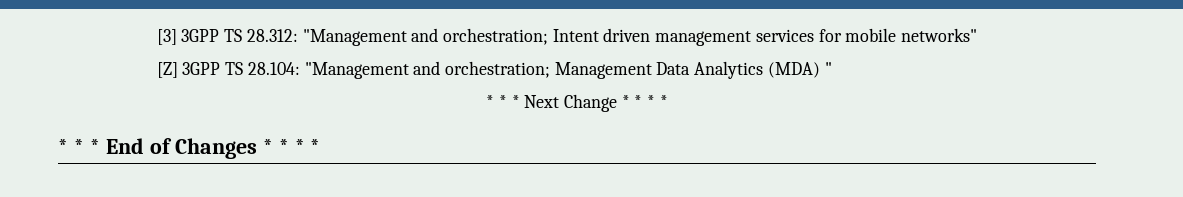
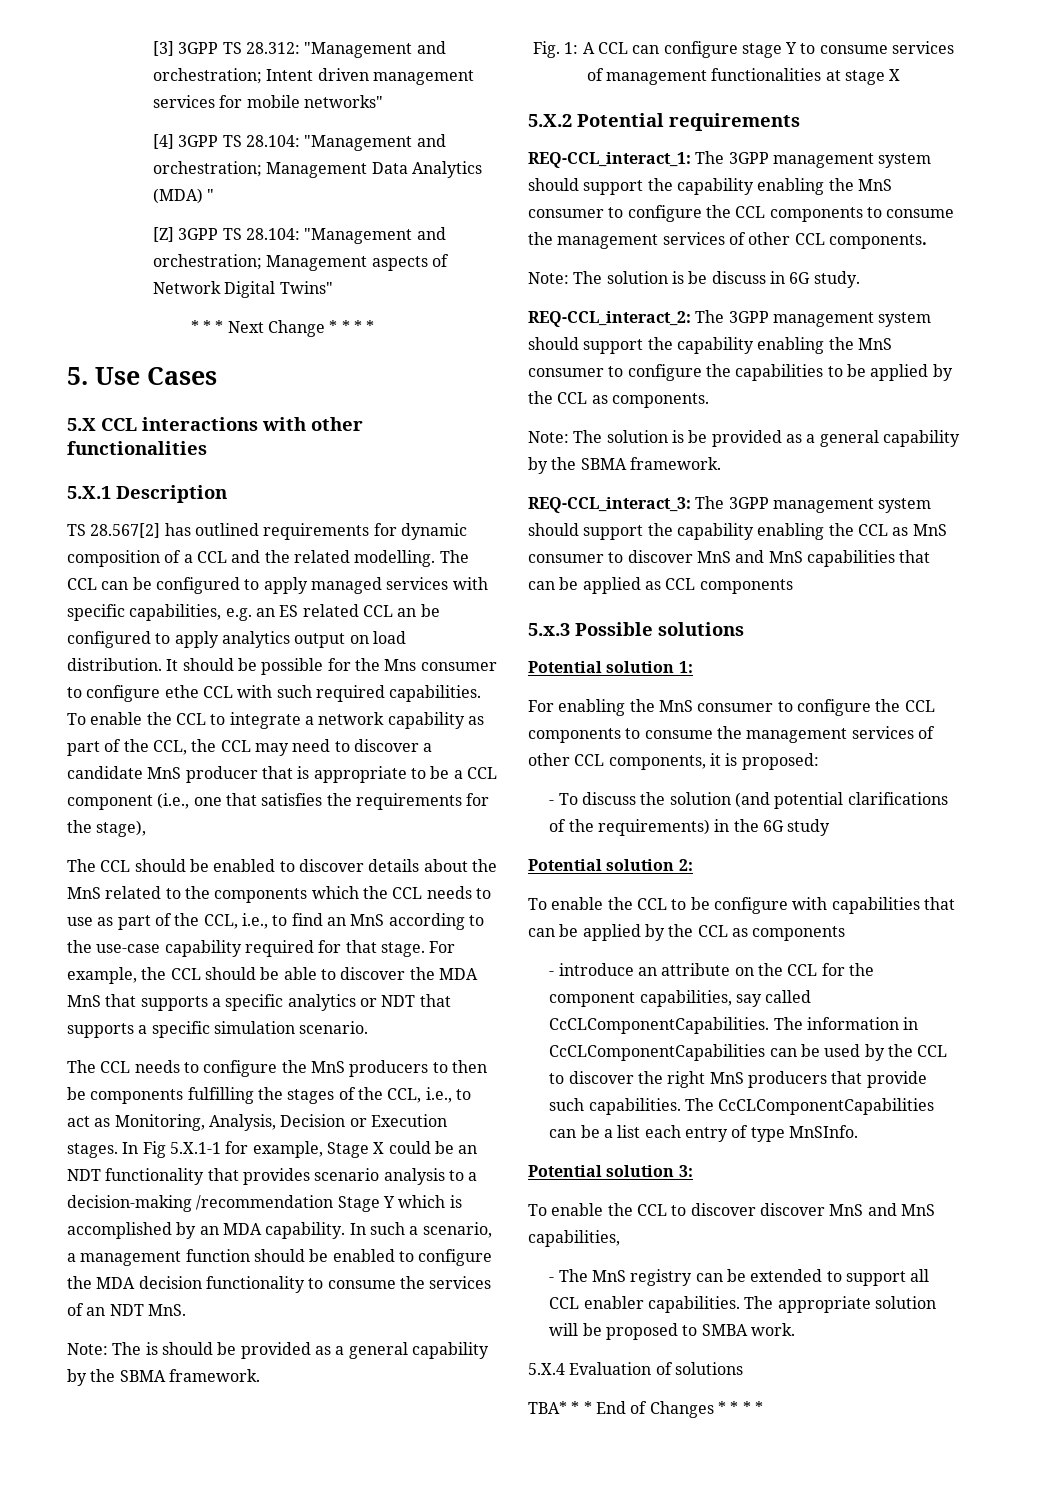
- [Z] 3GPP TS 28.104: "Management and orchestration; Management Data Analytics (MDA) "
+ [4] 3GPP TS 28.104: "Management and orchestration; Management Data Analytics (MDA) "
+ [Z] 3GPP TS 28.104: "Management and orchestration; Management aspects of Network Digital Twins"
- * * * End of Changes * * * *
+ 5. Use Cases
+ 5.X CCL interactions with other functionalities
+ 5.X.1 Description
+ TS 28.567[2] has outlined requirements for dynamic composition of a CCL and the related modelling. The CCL can be configured to apply managed services with specific capabilities, e.g. an ES related CCL an be configured to apply analytics output on load distribution. It should be possible for the Mns consumer to configure ethe CCL with such required capabilities. To enable the CCL to integrate a network capability as part of the CCL, the CCL may need to discover a candidate MnS producer that is appropriate to be a CCL component (i.e., one that satisfies the requirements for the stage),
+ The CCL should be enabled to discover details about the MnS related to the components which the CCL needs to use as part of the CCL, i.e., to find an MnS according to the use-case capability required for that stage. For example, the CCL should be able to discover the MDA MnS that supports a specific analytics or NDT that supports a specific simulation scenario.
+ The CCL needs to configure the MnS producers to then be components fulfilling the stages of the CCL, i.e., to act as Monitoring, Analysis, Decision or Execution stages. In Fig 5.X.1-1 for example, Stage X could be an NDT functionality that provides scenario analysis to a decision-making /recommendation Stage Y which is accomplished by an MDA capability. In such a scenario, a management function should be enabled to configure the MDA decision functionality to consume the services of an NDT MnS.
+ Note: The is should be provided as a general capability by the SBMA framework.
+ Fig. 1: A CCL can configure stage Y to consume services of management functionalities at stage X
+ 5.X.2 Potential requirements
+ REQ-CCL_interact_1: The 3GPP management system should support the capability enabling the MnS consumer to configure the CCL components to consume the management services of other CCL components.
+ Note: The solution is be discuss in 6G study.
+ REQ-CCL_interact_2: The 3GPP management system should support the capability enabling the MnS consumer to configure the capabilities to be applied by the CCL as components.
+ Note: The solution is be provided as a general capability by the SBMA framework.
+ REQ-CCL_interact_3: The 3GPP management system should support the capability enabling the CCL as MnS consumer to discover MnS and MnS capabilities that can be applied as CCL components
+ 5.x.3 Possible solutions
+ Potential solution 1:
+ For enabling the MnS consumer to configure the CCL components to consume the management services of other CCL components, it is proposed:
+ - To discuss the solution (and potential clarifications of the requirements) in the 6G study
+ Potential solution 2:
+ To enable the CCL to be configure with capabilities that can be applied by the CCL as components
+ - introduce an attribute on the CCL for the component capabilities, say called CcCLComponentCapabilities. The information in CcCLComponentCapabilities can be used by the CCL to discover the right MnS producers that provide such capabilities. The CcCLComponentCapabilities can be a list each entry of type MnSInfo.
+ Potential solution 3:
+ To enable the CCL to discover discover MnS and MnS capabilities,
+ - The MnS registry can be extended to support all CCL enabler capabilities. The appropriate solution will be proposed to SMBA work.
+ 5.X.4 Evaluation of solutions
+ TBA* * * End of Changes * * * *

